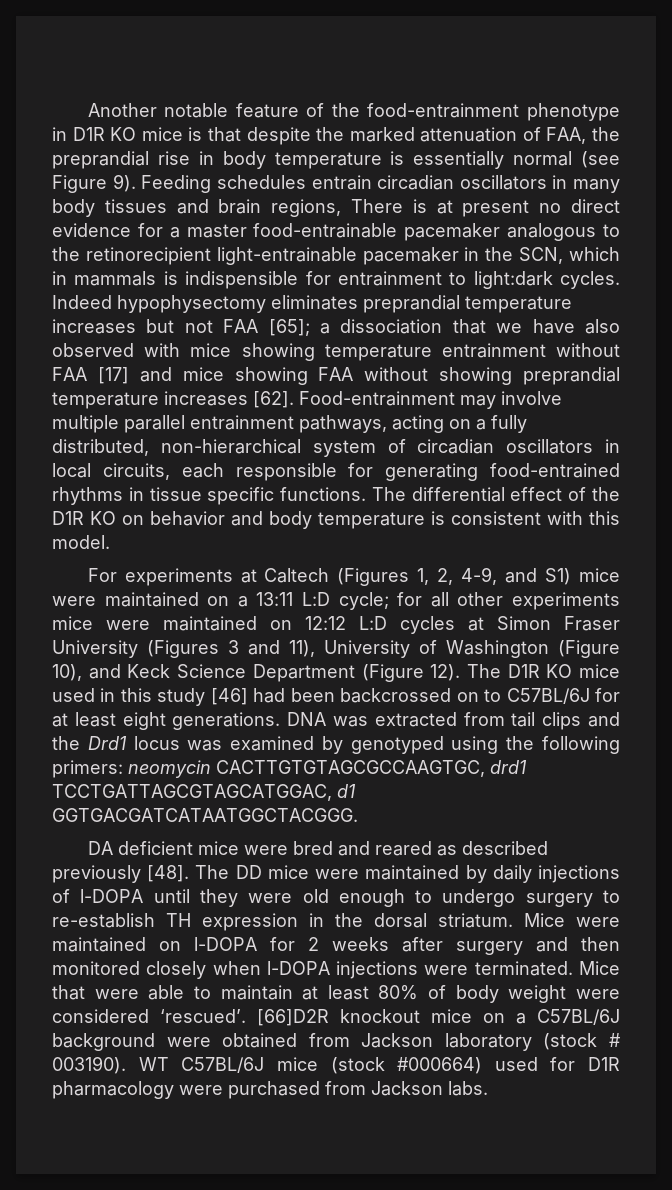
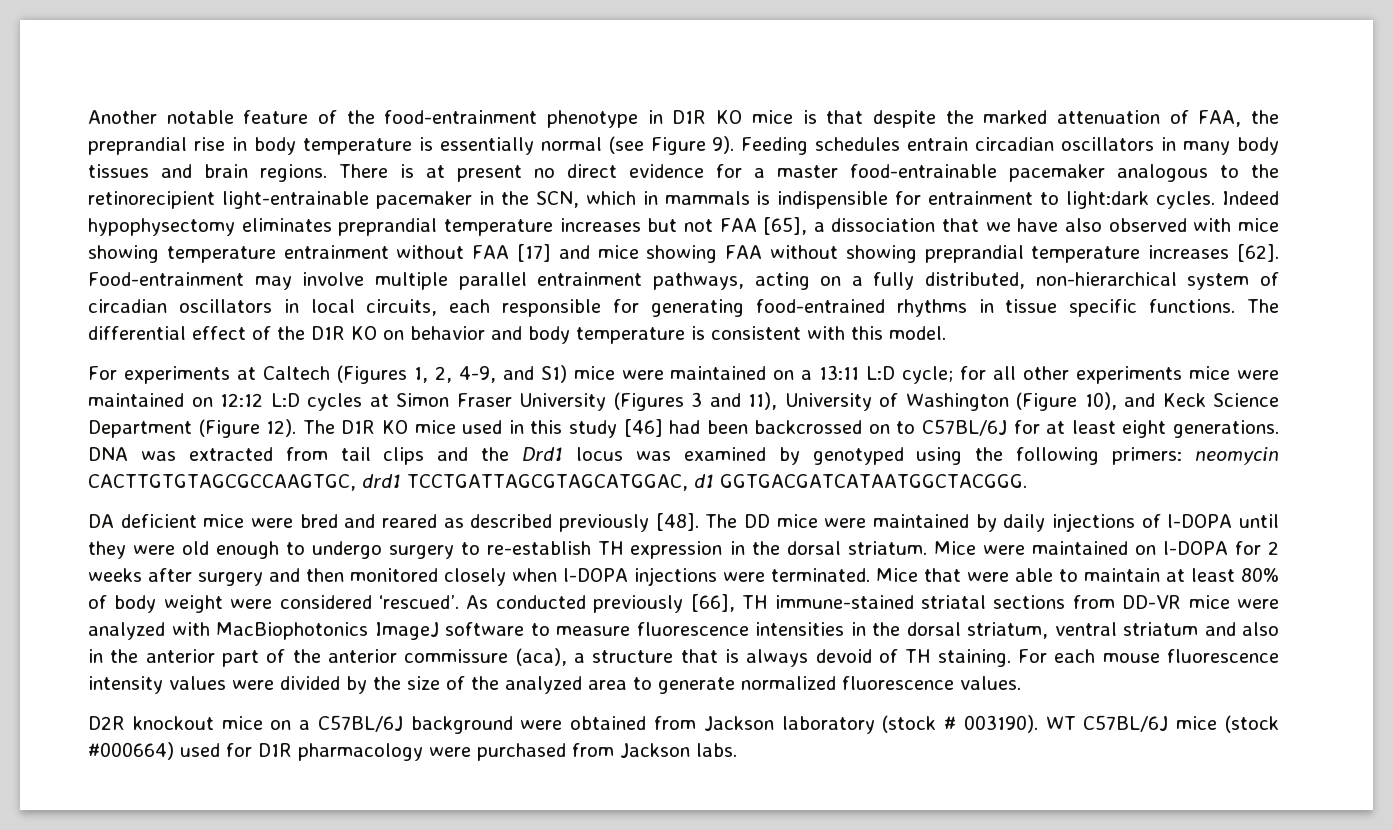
- Feeding schedules entrain circadian oscillators in many body tissues and brain regions, There is at present no direct evidence for a master food-entrainable pacemaker analogous to the retinorecipient light-entrainable pacemaker in the SCN, which in mammals is indispensible for entrainment to light:dark cycles.
+ Feeding schedules entrain circadian oscillators in many body tissues and brain regions. There is at present no direct evidence for a master food-entrainable pacemaker analogous to the retinorecipient light-entrainable pacemaker in the SCN, which in mammals is indispensible for entrainment to light:dark cycles.
- Indeed hypophysectomy eliminates preprandial temperature increases but not FAA [65]; a dissociation that we have also observed with mice showing temperature entrainment without FAA [17] and mice showing FAA without showing preprandial temperature increases [62].
+ Indeed hypophysectomy eliminates preprandial temperature increases but not FAA [65], a dissociation that we have also observed with mice showing temperature entrainment without FAA [17] and mice showing FAA without showing preprandial temperature increases [62].
- [66]D2R knockout mice on a C57BL/6J background were obtained from Jackson laboratory (stock # 003190).
+ As conducted previously [66], TH immune-stained striatal sections from DD-VR mice were analyzed with MacBiophotonics ImageJ software to measure fluorescence intensities in the dorsal striatum, ventral striatum and also in the anterior part of the anterior commissure (aca), a structure that is always devoid of TH staining. For each mouse fluorescence intensity values were divided by the size of the analyzed area to generate normalized fluorescence values.
+ D2R knockout mice on a C57BL/6J background were obtained from Jackson laboratory (stock # 003190).

